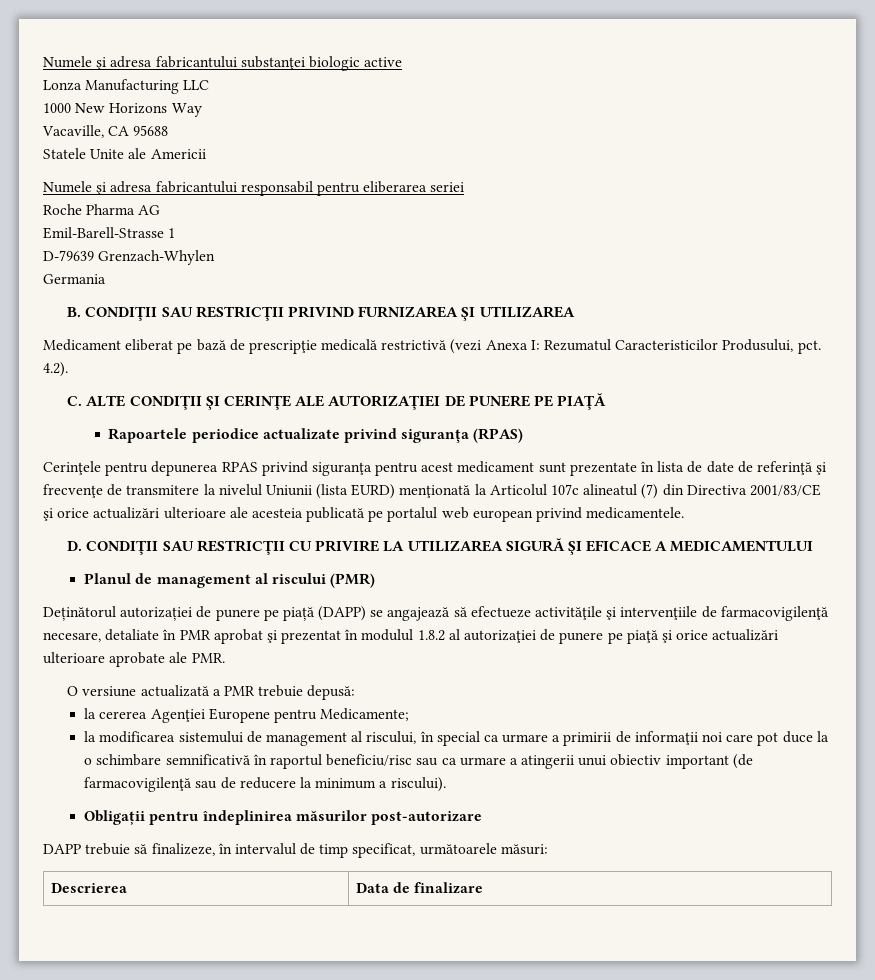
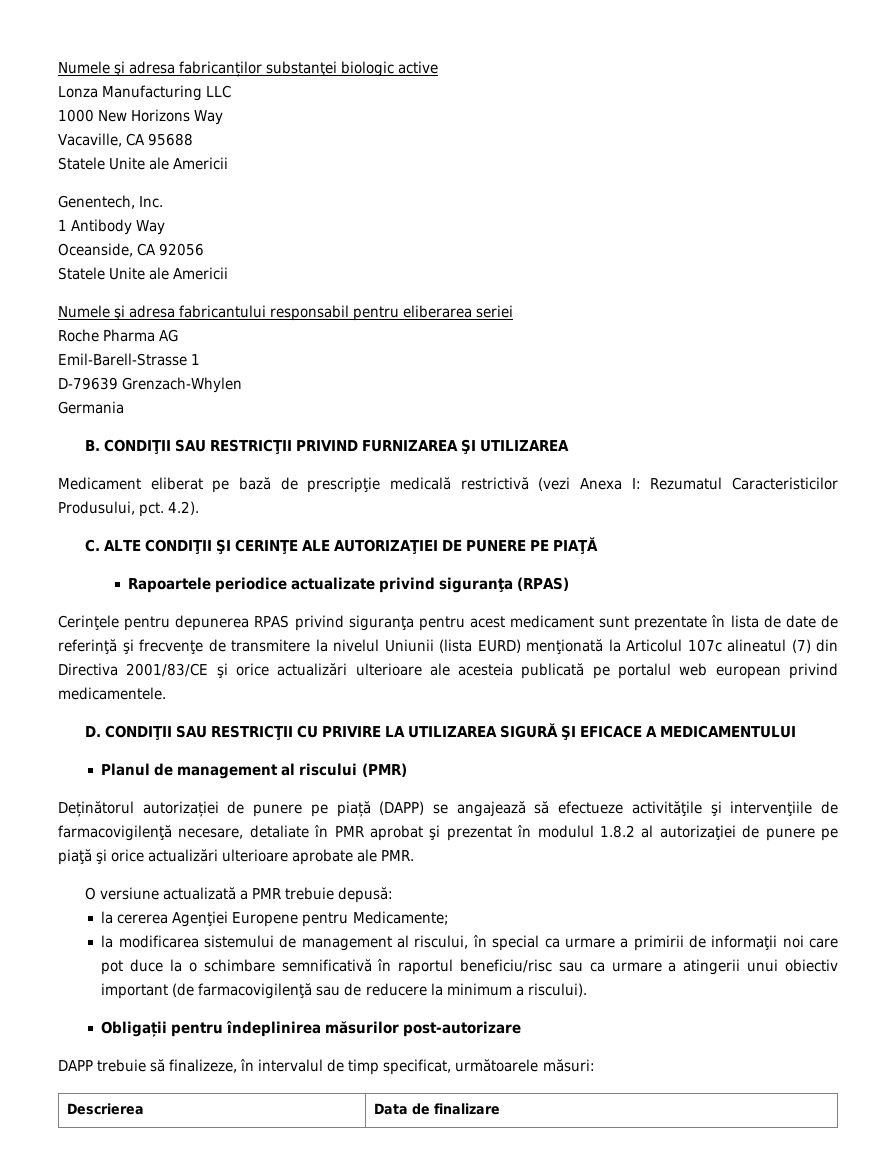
- Numele şi adresa fabricantului substanţei biologic active
+ Numele şi adresa fabricanților substanţei biologic active
+ Genentech, Inc.
+ 1 Antibody Way
+ Oceanside, CA 92056
+ Statele Unite ale Americii

